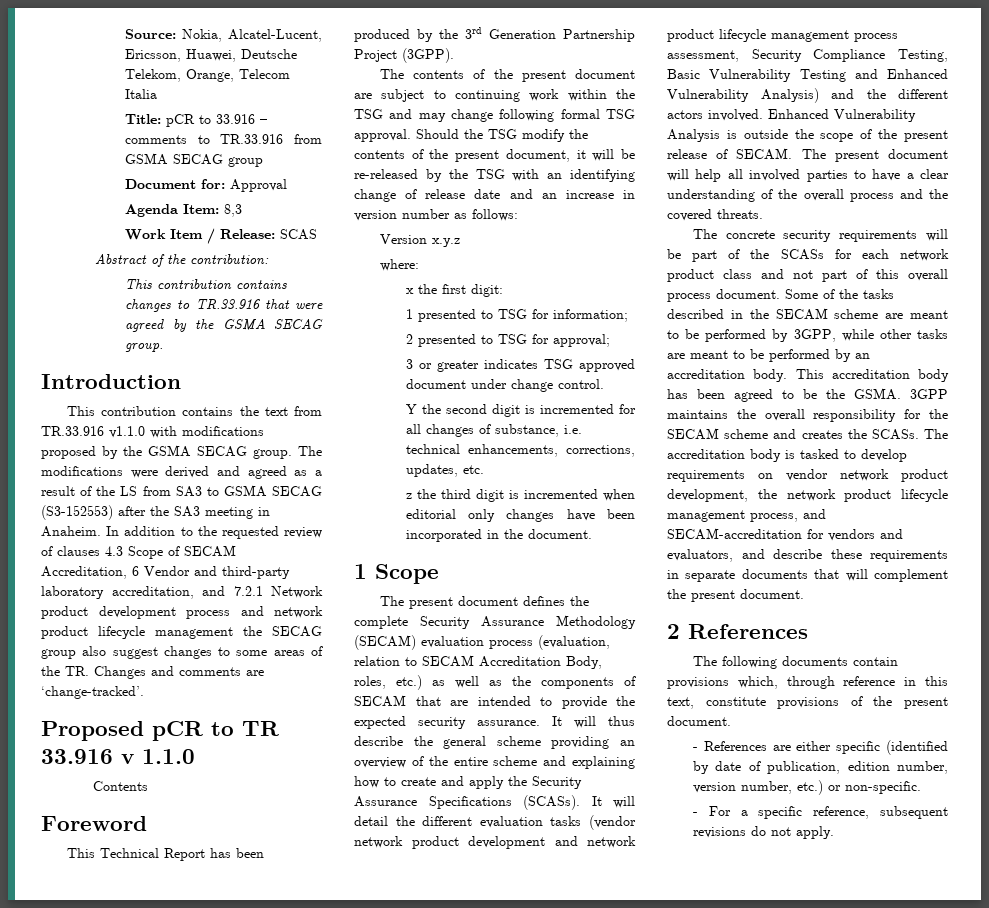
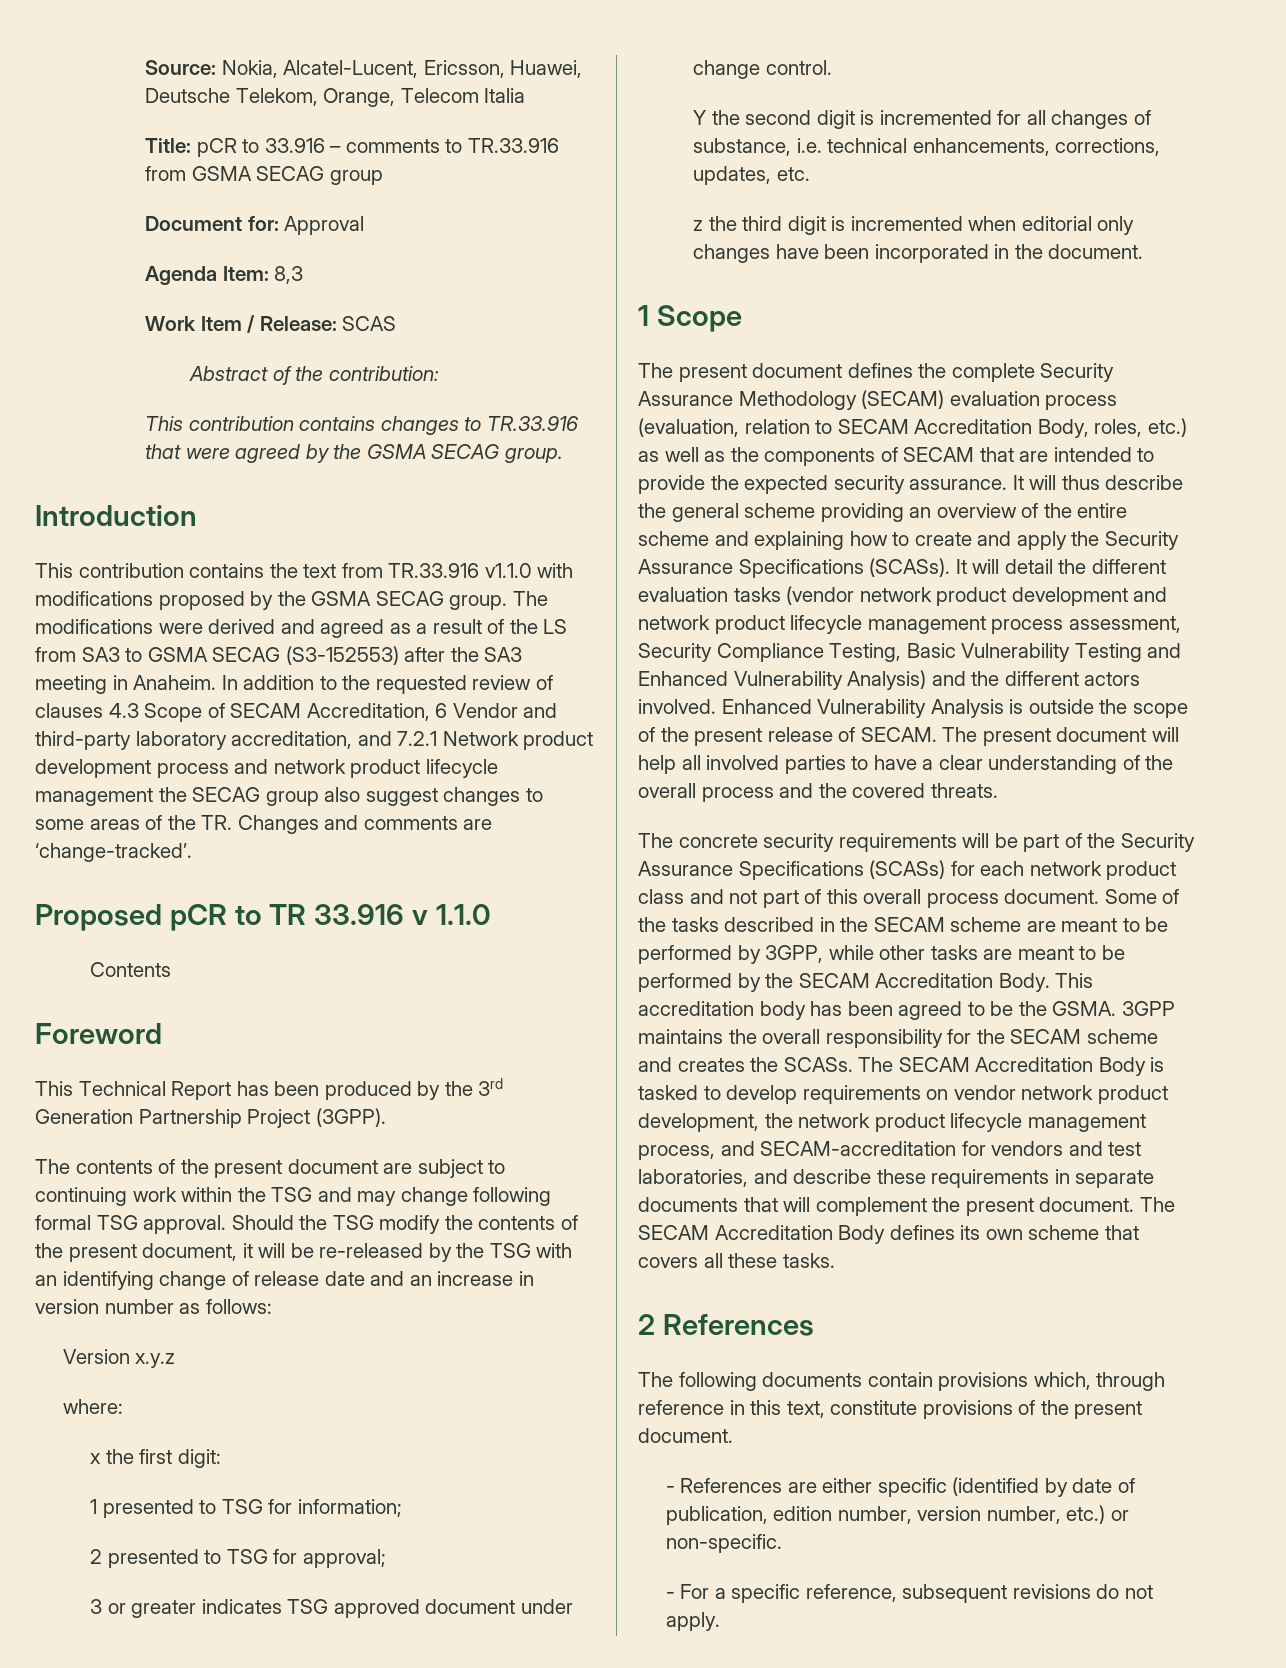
- The concrete security requirements will be part of the SCASs for each network product class and not part of this overall process document.
+ The concrete security requirements will be part of the Security Assurance Specifications (SCASs) for each network product class and not part of this overall process document.
- Some of the tasks described in the SECAM scheme are meant to be performed by 3GPP, while other tasks are meant to be performed by an accreditation body.
+ Some of the tasks described in the SECAM scheme are meant to be performed by 3GPP, while other tasks are meant to be performed by the SECAM Accreditation Body.
- The accreditation body is tasked to develop requirements on vendor network product development, the network product lifecycle management process, and SECAM-accreditation for vendors and evaluators, and describe these requirements in separate documents that will complement the present document.
+ The SECAM Accreditation Body is tasked to develop requirements on vendor network product development, the network product lifecycle management process, and SECAM-accreditation for vendors and test laboratories, and describe these requirements in separate documents that will complement the present document. The SECAM Accreditation Body defines its own scheme that covers all these tasks.

